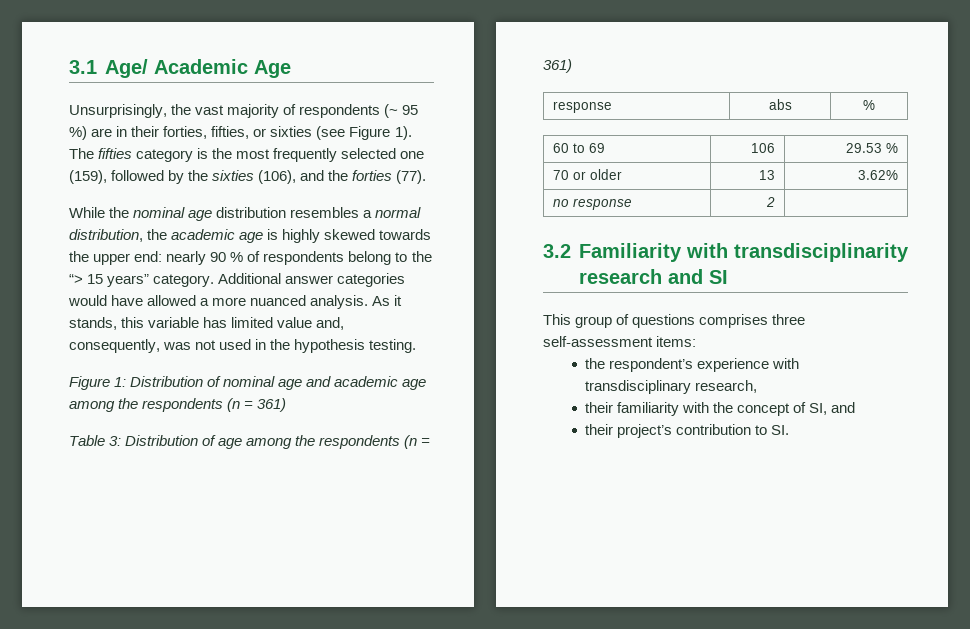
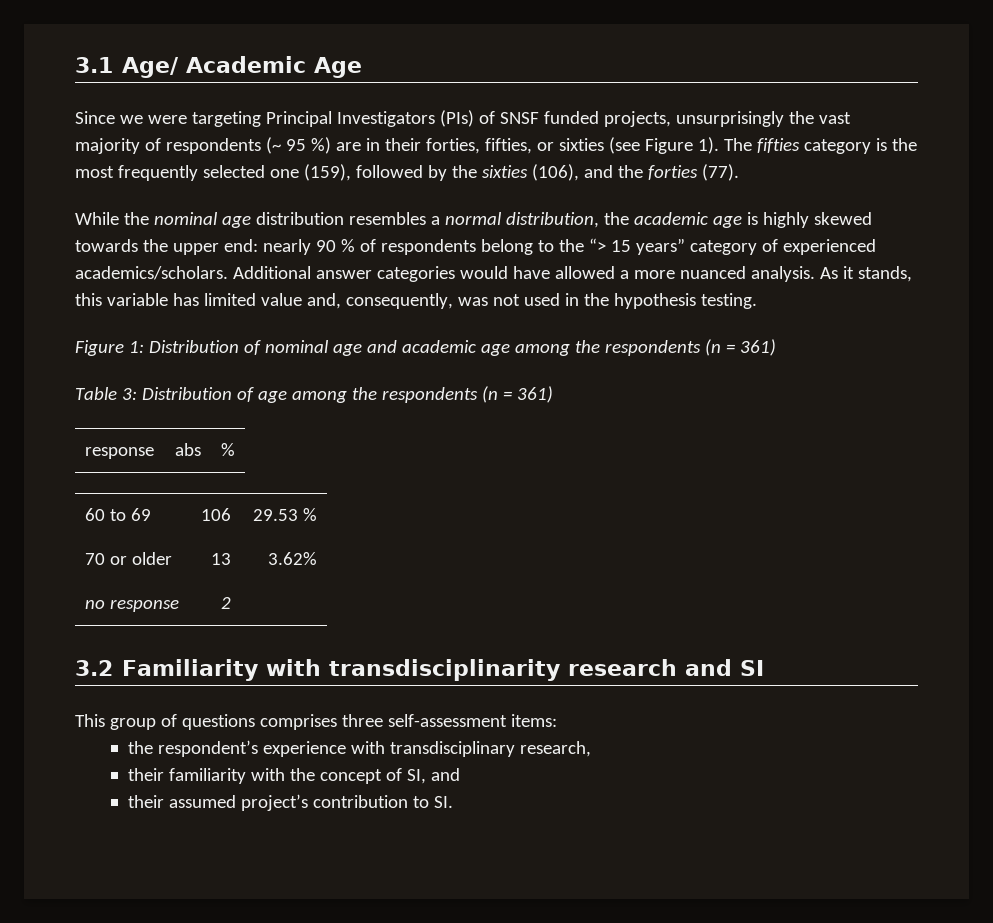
- Unsurprisingly, the vast majority of respondents (~ 95 %) are in their forties, fifties, or sixties (see Figure 1).
+ Since we were targeting Principal Investigators (PIs) of SNSF funded projects, unsurprisingly the vast majority of respondents (~ 95 %) are in their forties, fifties, or sixties (see Figure 1).
- While the nominal age distribution resembles a normal distribution, the academic age is highly skewed towards the upper end: nearly 90 % of respondents belong to the “> 15 years” category.
+ While the nominal age distribution resembles a normal distribution, the academic age is highly skewed towards the upper end: nearly 90 % of respondents belong to the “> 15 years” category of experienced academics/scholars.
- their project’s contribution to SI.
+ their assumed project’s contribution to SI.

